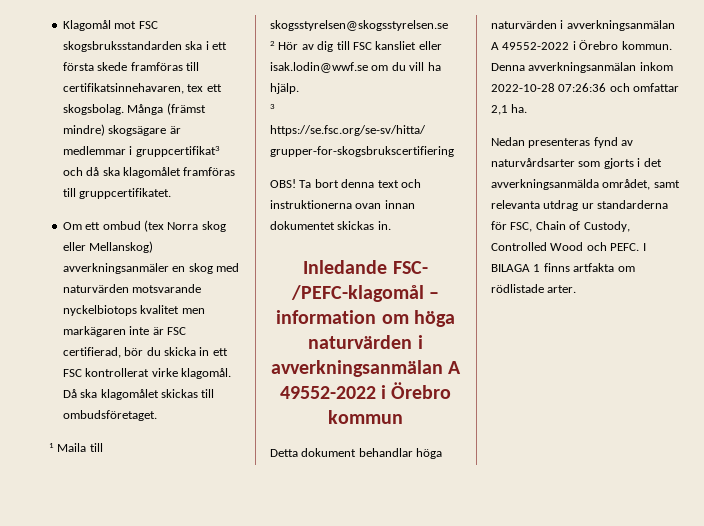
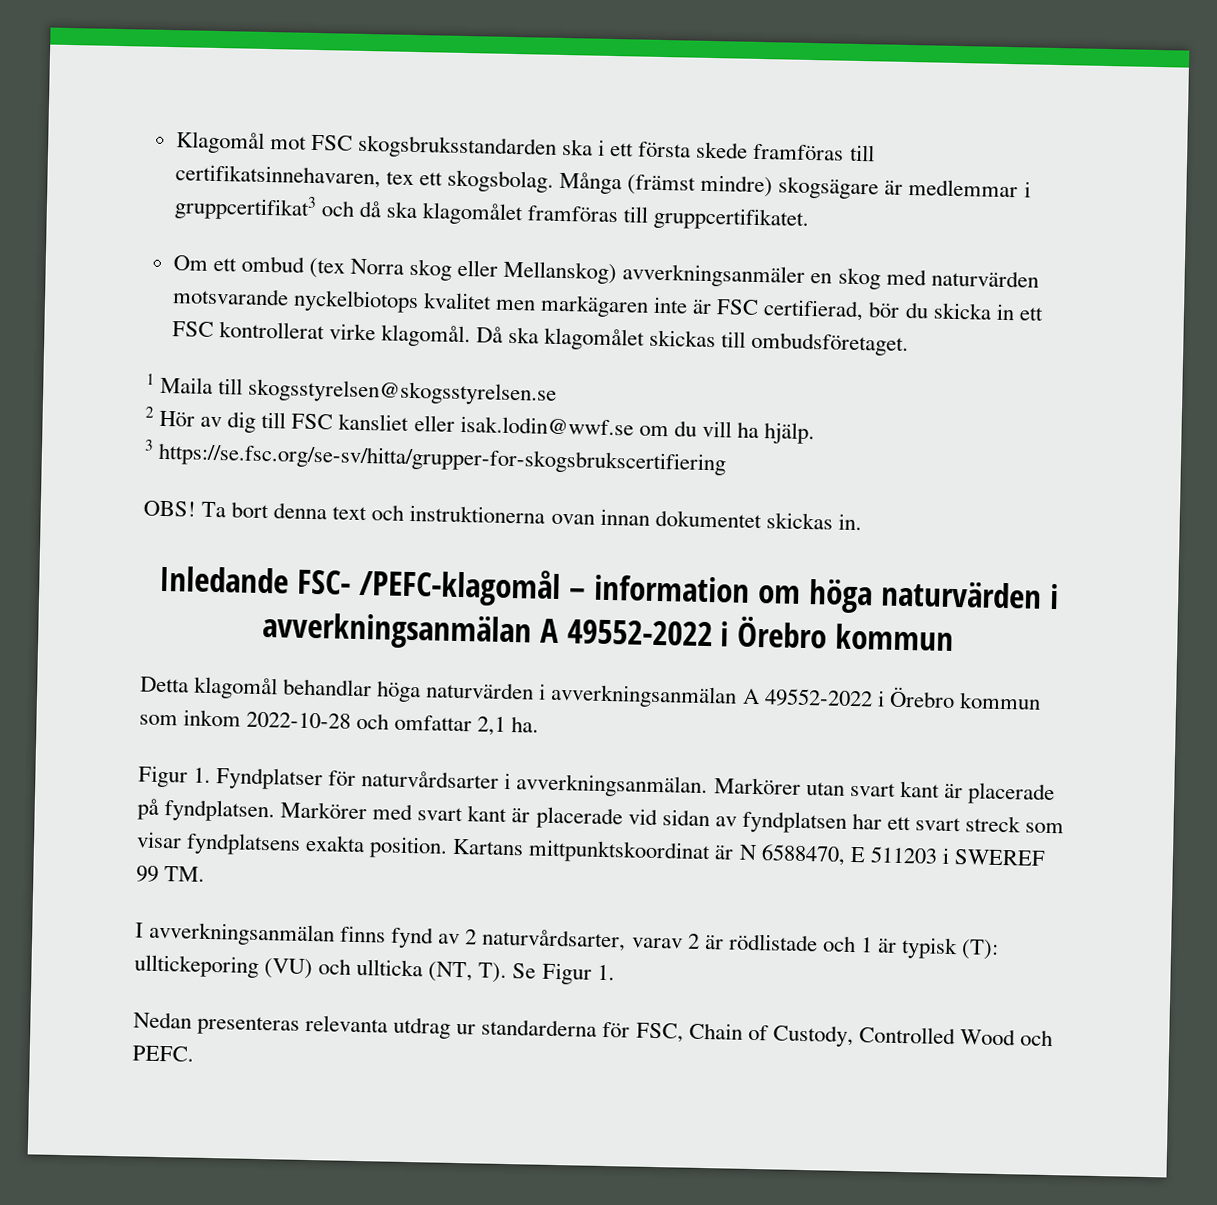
- Detta dokument behandlar höga naturvärden i avverkningsanmälan A 49552-2022 i Örebro kommun. Denna avverkningsanmälan inkom 2022-10-28 07:26:36 och omfattar 2,1 ha.
+ Detta klagomål behandlar höga naturvärden i avverkningsanmälan A 49552-2022 i Örebro kommun som inkom 2022-10-28 och omfattar 2,1 ha.
- Nedan presenteras fynd av naturvårdsarter som gjorts i det avverkningsanmälda området, samt relevanta utdrag ur standarderna för FSC, Chain of Custody, Controlled Wood och PEFC. I BILAGA 1 finns artfakta om rödlistade arter.
+ Figur 1. Fyndplatser för naturvårdsarter i avverkningsanmälan. Markörer utan svart kant är placerade på fyndplatsen. Markörer med svart kant är placerade vid sidan av fyndplatsen har ett svart streck som visar fyndplatsens exakta position. Kartans mittpunktskoordinat är N 6588470, E 511203 i SWEREF 99 TM.
+ I avverkningsanmälan finns fynd av 2 naturvårdsarter, varav 2 är rödlistade och 1 är typisk (T): ulltickeporing (VU) och ullticka (NT, T). Se Figur 1.
+ Nedan presenteras relevanta utdrag ur standarderna för FSC, Chain of Custody, Controlled Wood och PEFC.

